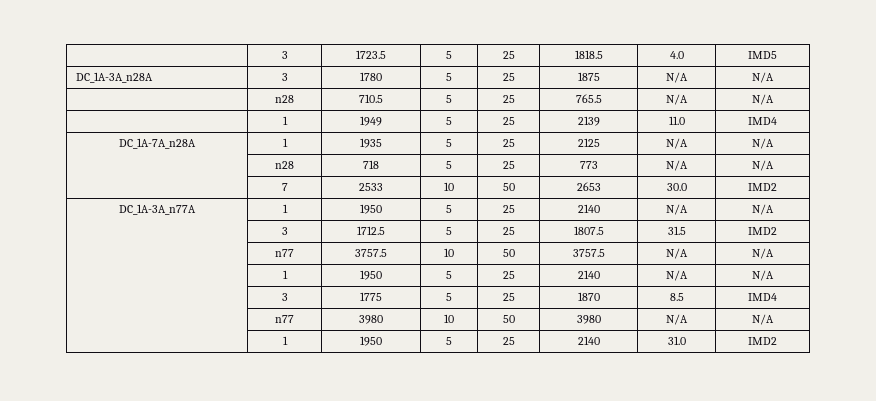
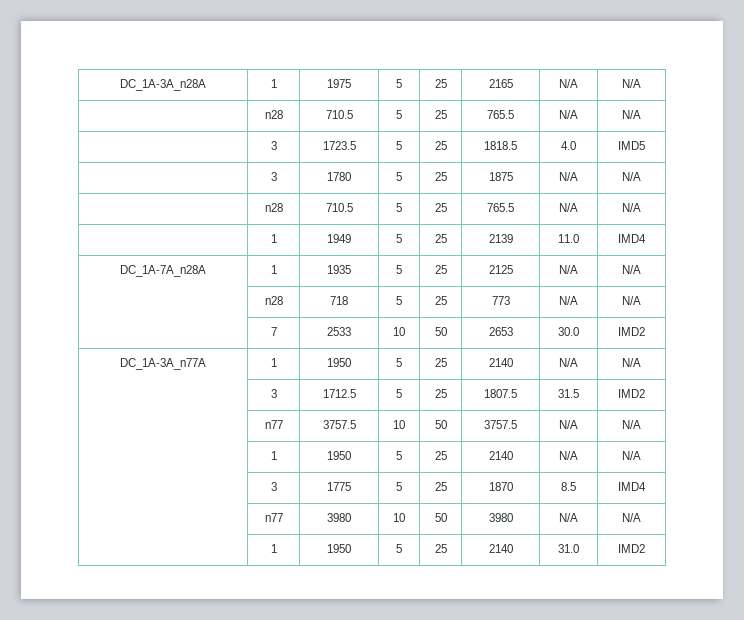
+ DC_1A-3A_n28A | 1 | 1975 | 5 | 25 | 2165 | N/A | N/A
+ | n28 | 710.5 | 5 | 25 | 765.5 | N/A | N/A
- DC_1A-3A_n28A | 3 | 1780 | 5 | 25 | 1875 | N/A | N/A
+ | 3 | 1780 | 5 | 25 | 1875 | N/A | N/A

